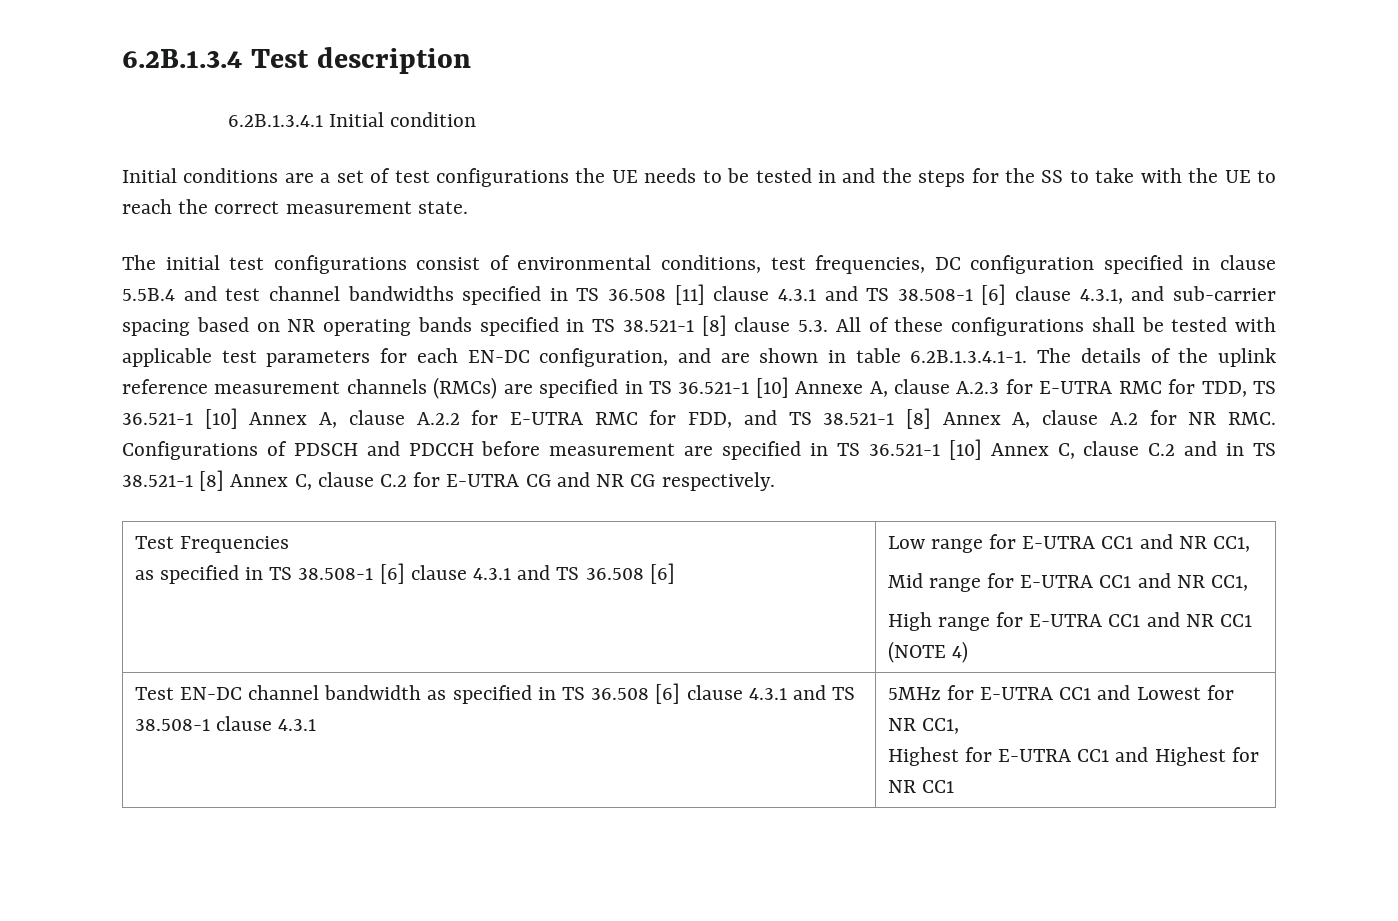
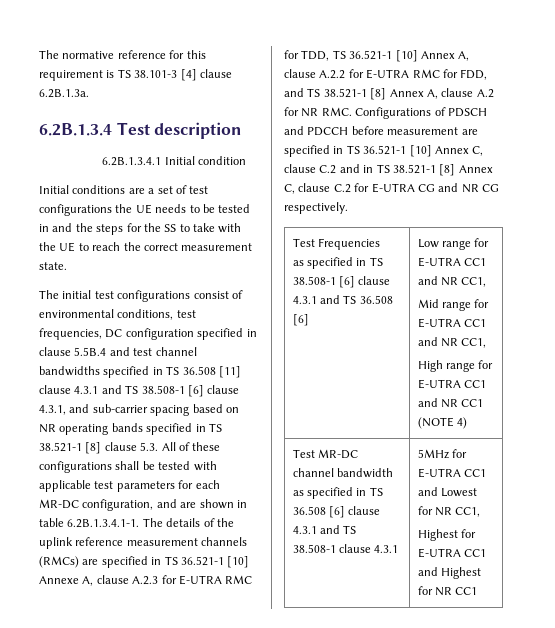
+ The normative reference for this requirement is TS 38.101-3 [4] clause 6.2B.1.3a.
- The initial test configurations consist of environmental conditions, test frequencies, DC configuration specified in clause 5.5B.4 and test channel bandwidths specified in TS 36.508 [11] clause 4.3.1 and TS 38.508-1 [6] clause 4.3.1, and sub-carrier spacing based on NR operating bands specified in TS 38.521-1 [8] clause 5.3. All of these configurations shall be tested with applicable test parameters for each EN-DC configuration, and are shown in table 6.2B.1.3.4.1-1. The details of the uplink reference measurement channels (RMCs) are specified in TS 36.521-1 [10] Annexe A, clause A.2.3 for E-UTRA RMC for TDD, TS 36.521-1 [10] Annex A, clause A.2.2 for E-UTRA RMC for FDD, and TS 38.521-1 [8] Annex A, clause A.2 for NR RMC. Configurations of PDSCH and PDCCH before measurement are specified in TS 36.521-1 [10] Annex C, clause C.2 and in TS 38.521-1 [8] Annex C, clause C.2 for E-UTRA CG and NR CG respectively.
+ The initial test configurations consist of environmental conditions, test frequencies, DC configuration specified in clause 5.5B.4 and test channel bandwidths specified in TS 36.508 [11] clause 4.3.1 and TS 38.508-1 [6] clause 4.3.1, and sub-carrier spacing based on NR operating bands specified in TS 38.521-1 [8] clause 5.3. All of these configurations shall be tested with applicable test parameters for each MR-DC configuration, and are shown in table 6.2B.1.3.4.1-1. The details of the uplink reference measurement channels (RMCs) are specified in TS 36.521-1 [10] Annexe A, clause A.2.3 for E-UTRA RMC for TDD, TS 36.521-1 [10] Annex A, clause A.2.2 for E-UTRA RMC for FDD, and TS 38.521-1 [8] Annex A, clause A.2 for NR RMC. Configurations of PDSCH and PDCCH before measurement are specified in TS 36.521-1 [10] Annex C, clause C.2 and in TS 38.521-1 [8] Annex C, clause C.2 for E-UTRA CG and NR CG respectively.
- Test EN-DC channel bandwidth as specified in TS 36.508 [6] clause 4.3.1 and TS 38.508-1 clause 4.3.1 | 5MHz for E-UTRA CC1 and Lowest for NR CC1,
+ Test MR-DC channel bandwidth as specified in TS 36.508 [6] clause 4.3.1 and TS 38.508-1 clause 4.3.1 | 5MHz for E-UTRA CC1 and Lowest for NR CC1,

